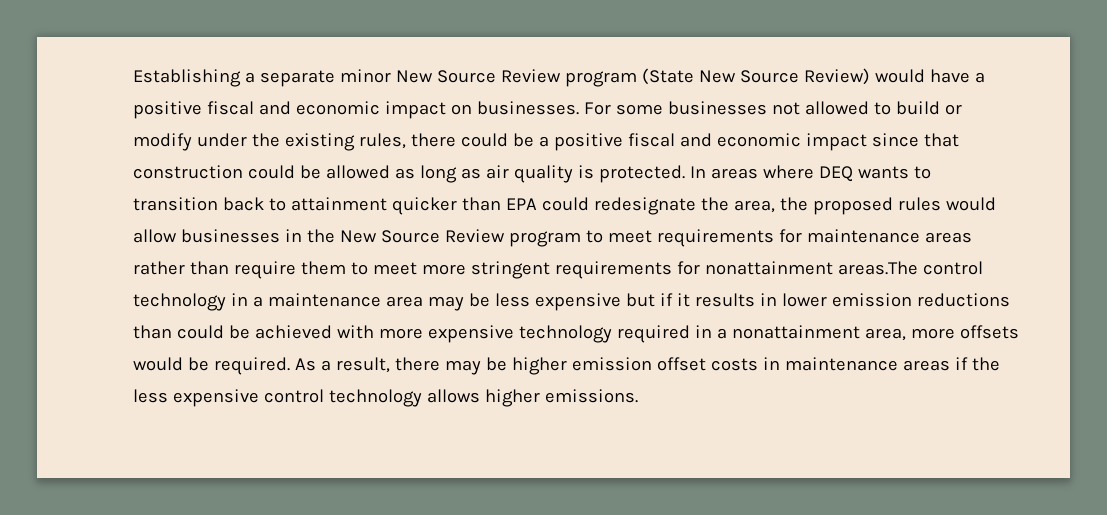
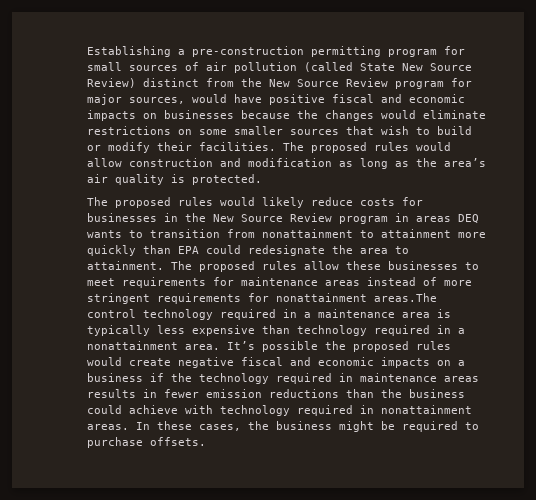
- Establishing a separate minor New Source Review program (State New Source Review) would have a positive fiscal and economic impact on businesses. For some businesses not allowed to build or modify under the existing rules, there could be a positive fiscal and economic impact since that construction could be allowed as long as air quality is protected. In areas where DEQ wants to transition back to attainment quicker than EPA could redesignate the area, the proposed rules would allow businesses in the New Source Review program to meet requirements for maintenance areas rather than require them to meet more stringent requirements for nonattainment areas.The control technology in a maintenance area may be less expensive but if it results in lower emission reductions than could be achieved with more expensive technology required in a nonattainment area, more offsets would be required. As a result, there may be higher emission offset costs in maintenance areas if the less expensive control technology allows higher emissions.
+ Establishing a pre-construction permitting program for small sources of air pollution (called State New Source Review) distinct from the New Source Review program for major sources, would have positive fiscal and economic impacts on businesses because the changes would eliminate restrictions on some smaller sources that wish to build or modify their facilities. The proposed rules would allow construction and modification as long as the area’s air quality is protected.
+ The proposed rules would likely reduce costs for businesses in the New Source Review program in areas DEQ wants to transition from nonattainment to attainment more quickly than EPA could redesignate the area to attainment. The proposed rules allow these businesses to meet requirements for maintenance areas instead of more stringent requirements for nonattainment areas.The control technology required in a maintenance area is typically less expensive than technology required in a nonattainment area. It’s possible the proposed rules would create negative fiscal and economic impacts on a business if the technology required in maintenance areas results in fewer emission reductions than the business could achieve with technology required in nonattainment areas. In these cases, the business might be required to purchase offsets.

